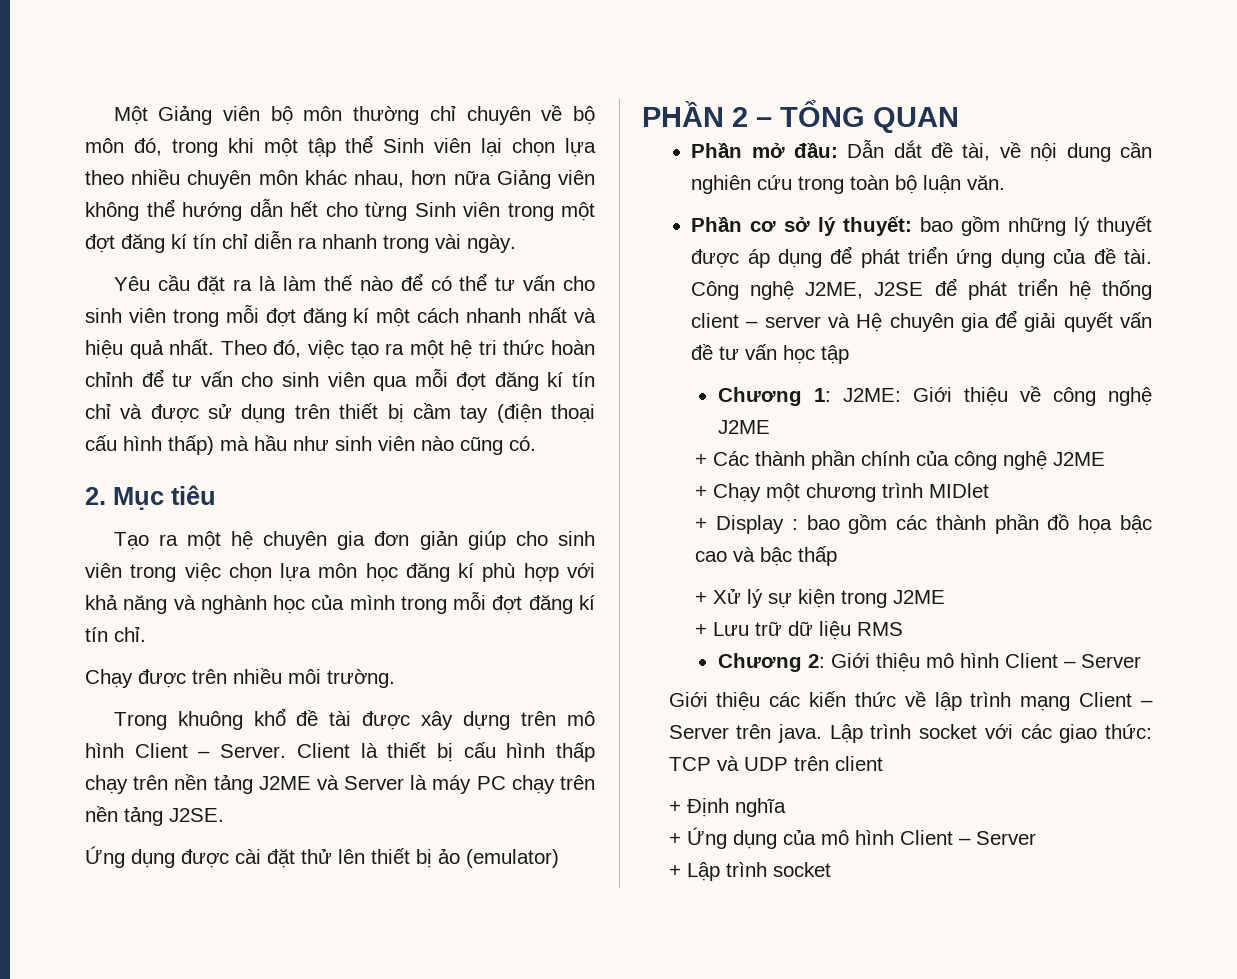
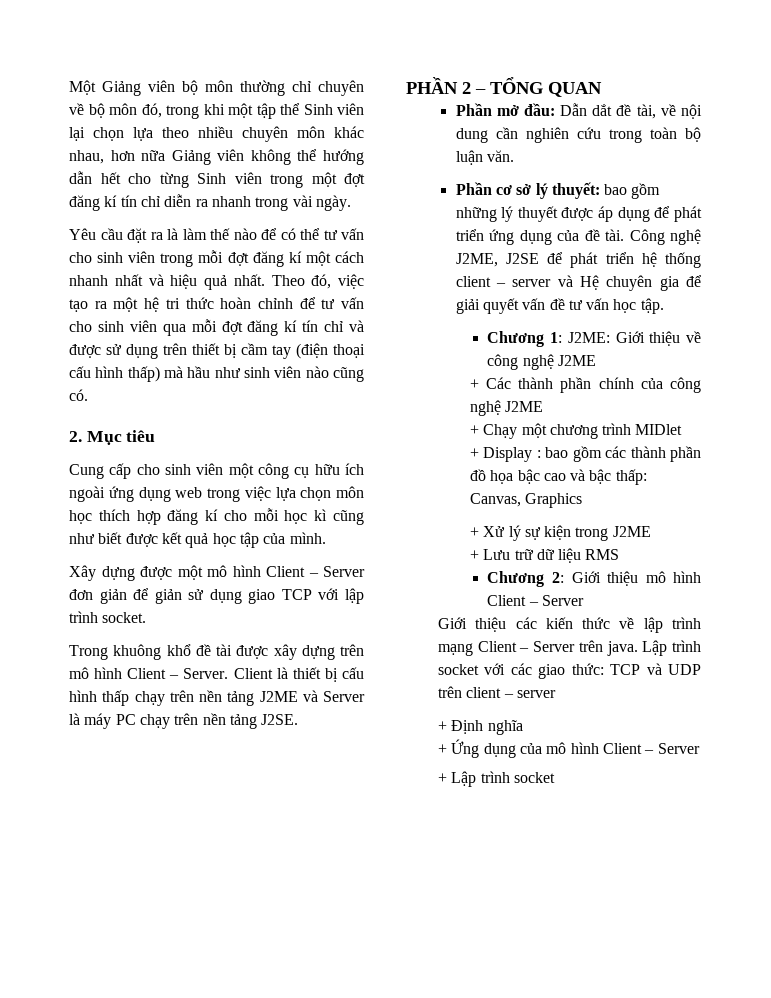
- Tạo ra một hệ chuyên gia đơn giản giúp cho sinh viên trong việc chọn lựa môn học đăng kí phù hợp với khả năng và nghành học của mình trong mỗi đợt đăng kí tín chỉ.
- Chạy được trên nhiều môi trường.
+ Cung cấp cho sinh viên một công cụ hữu ích ngoài ứng dụng web trong việc lựa chọn môn học thích hợp đăng kí cho mỗi học kì cũng như biết được kết quả học tập của mình.
+ Xây dựng được một mô hình Client – Server đơn giản để giản sử dụng giao TCP với lập trình socket.
- Ứng dụng được cài đặt thử lên thiết bị ảo (emulator)
- Công nghệ J2ME, J2SE để phát triển hệ thống client – server và Hệ chuyên gia để giải quyết vấn đề tư vấn học tập
+ Công nghệ J2ME, J2SE để phát triển hệ thống client – server và Hệ chuyên gia để giải quyết vấn đề tư vấn học tập.
- + Display : bao gồm các thành phần đồ họa bậc cao và bậc thấp
+ + Display : bao gồm các thành phần đồ họa bậc cao và bậc thấp: Canvas, Graphics
- Lập trình socket với các giao thức: TCP và UDP trên client
+ Lập trình socket với các giao thức: TCP và UDP trên client – server

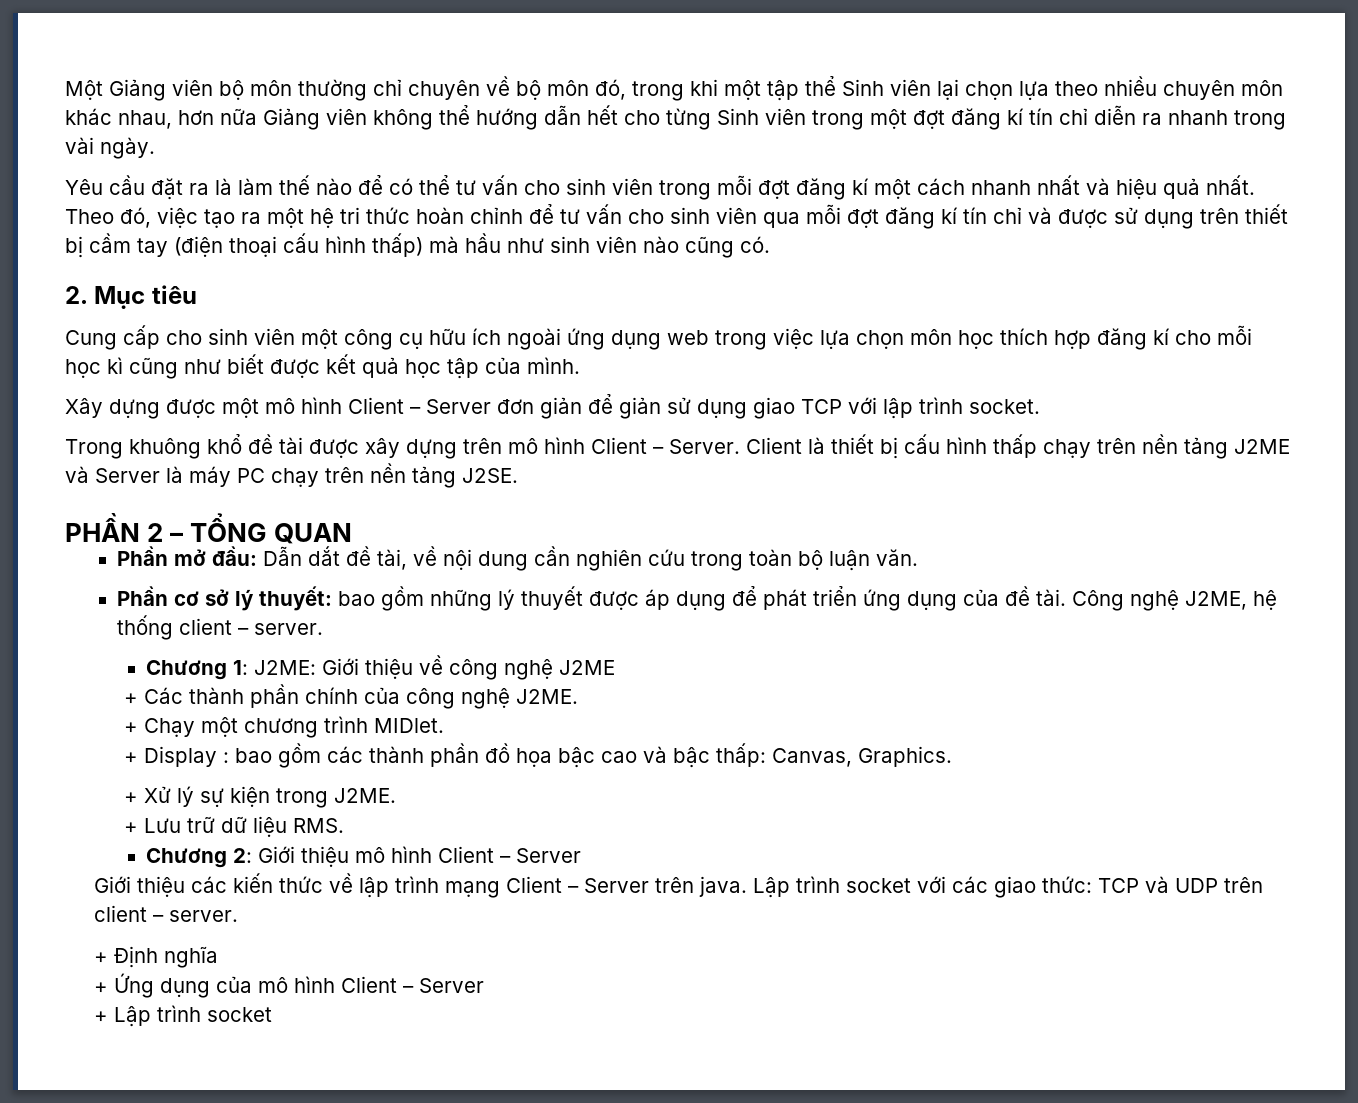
- Công nghệ J2ME, J2SE để phát triển hệ thống client – server và Hệ chuyên gia để giải quyết vấn đề tư vấn học tập.
+ Công nghệ J2ME, hệ thống client – server.
- + Các thành phần chính của công nghệ J2ME
+ + Các thành phần chính của công nghệ J2ME.
- + Chạy một chương trình MIDlet
+ + Chạy một chương trình MIDlet.
- + Display : bao gồm các thành phần đồ họa bậc cao và bậc thấp: Canvas, Graphics
+ + Display : bao gồm các thành phần đồ họa bậc cao và bậc thấp: Canvas, Graphics.
- + Xử lý sự kiện trong J2ME
+ + Xử lý sự kiện trong J2ME.
- + Lưu trữ dữ liệu RMS
+ + Lưu trữ dữ liệu RMS.
- Lập trình socket với các giao thức: TCP và UDP trên client – server
+ Lập trình socket với các giao thức: TCP và UDP trên client – server.

